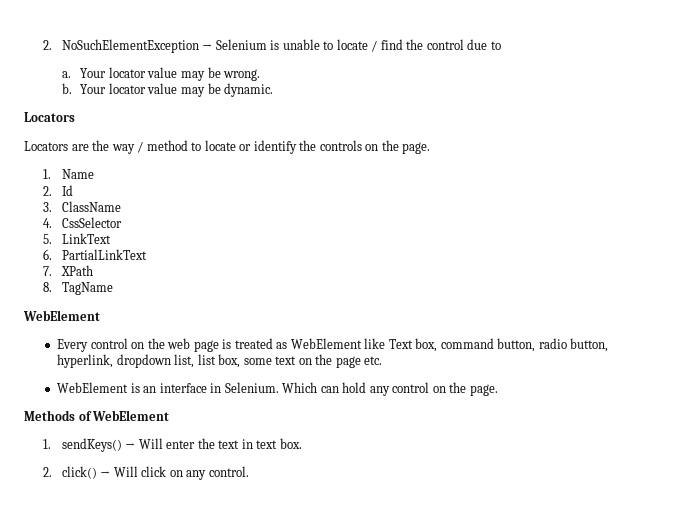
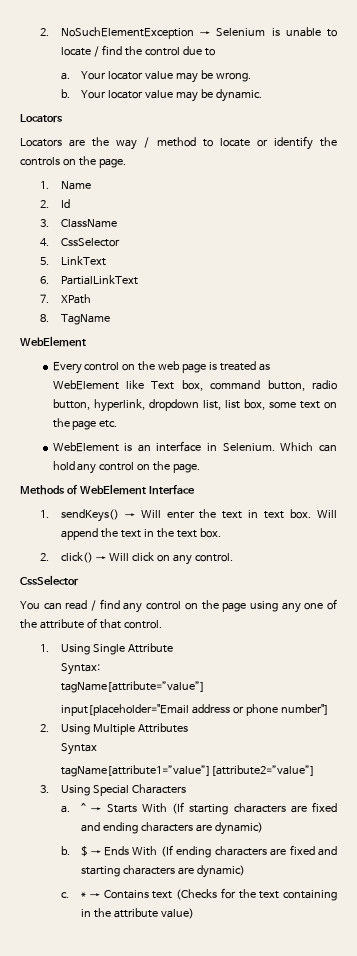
- Methods of WebElement
+ Methods of WebElement Interface
+ Will append the text in the text box.
  2. click() → Will click on any control.
+ CssSelector
+ You can read / find any control on the page using any one of the attribute of that control.
+ 1. Using Single Attribute
+ Syntax:
+ tagName[attribute=”value”]
+ input[placeholder="Email address or phone number"]
+ 2. Using Multiple Attributes
+ Syntax
+ tagName[attribute1=”value”][attribute2=”value”]
+ 3. Using Special Characters
+ a. ^ → Starts With (If starting characters are fixed and ending characters are dynamic)
+ b. $ → Ends With (If ending characters are fixed and starting characters are dynamic)
+ c. * → Contains text (Checks for the text containing in the attribute value)

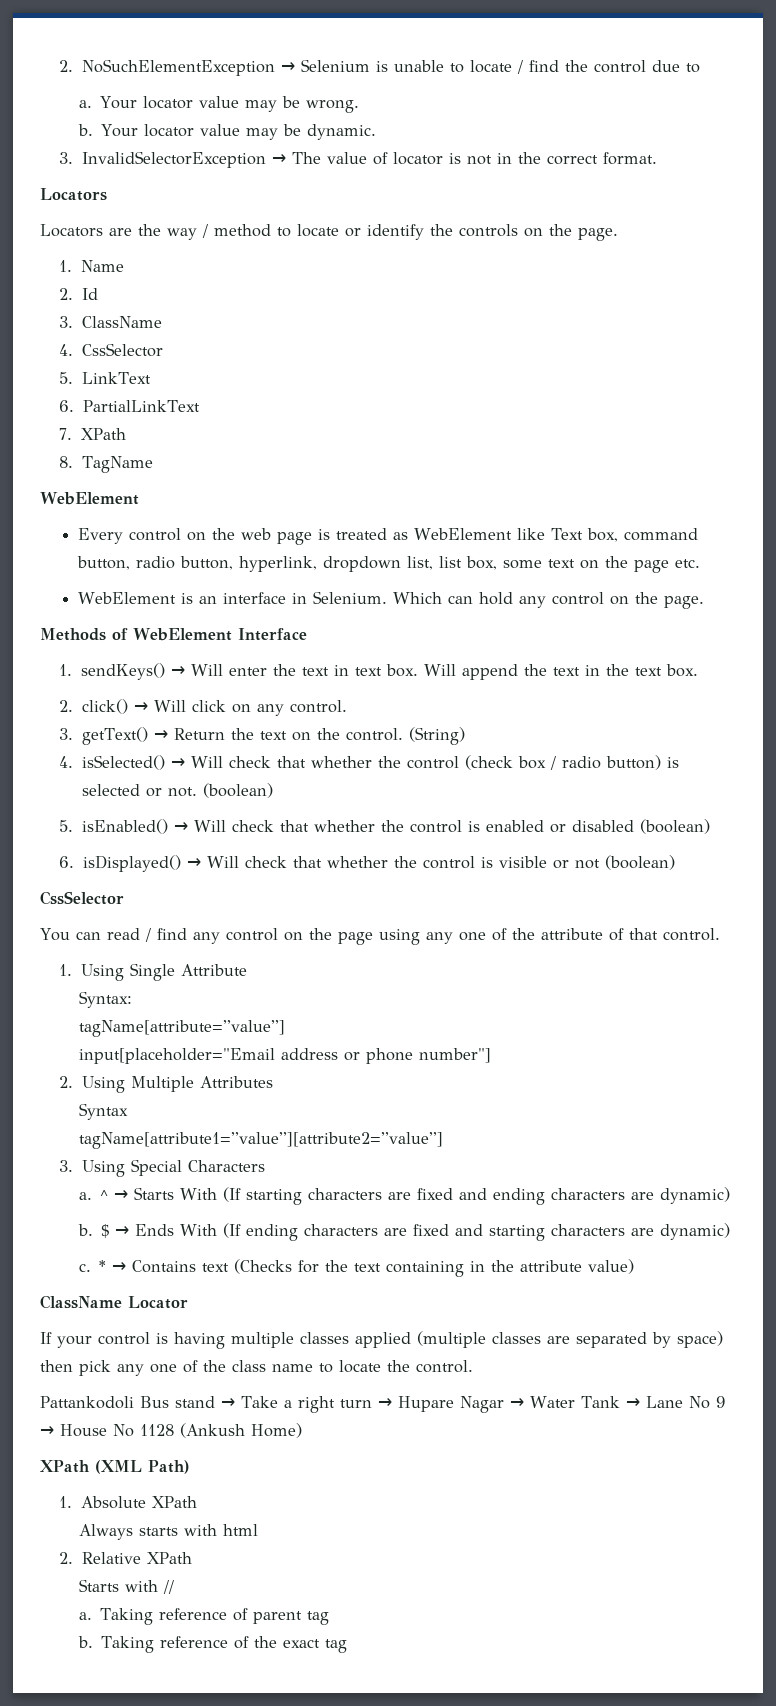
+ 3. InvalidSelectorException → The value of locator is not in the correct format.
+ 3. getText() → Return the text on the control. (String)
+ 4. isSelected() → Will check that whether the control (check box / radio button) is selected or not. (boolean)
+ 5. isEnabled() → Will check that whether the control is enabled or disabled (boolean)
+ 6. isDisplayed() → Will check that whether the control is visible or not (boolean)
+ ClassName Locator
+ If your control is having multiple classes applied (multiple classes are separated by space) then pick any one of the class name to locate the control.
+ Pattankodoli Bus stand → Take a right turn → Hupare Nagar → Water Tank → Lane No 9 → House No 1128 (Ankush Home)
+ XPath (XML Path)
+ 1. Absolute XPath
+ Always starts with html
+ 2. Relative XPath
+ Starts with //
+ a. Taking reference of parent tag
+ b. Taking reference of the exact tag

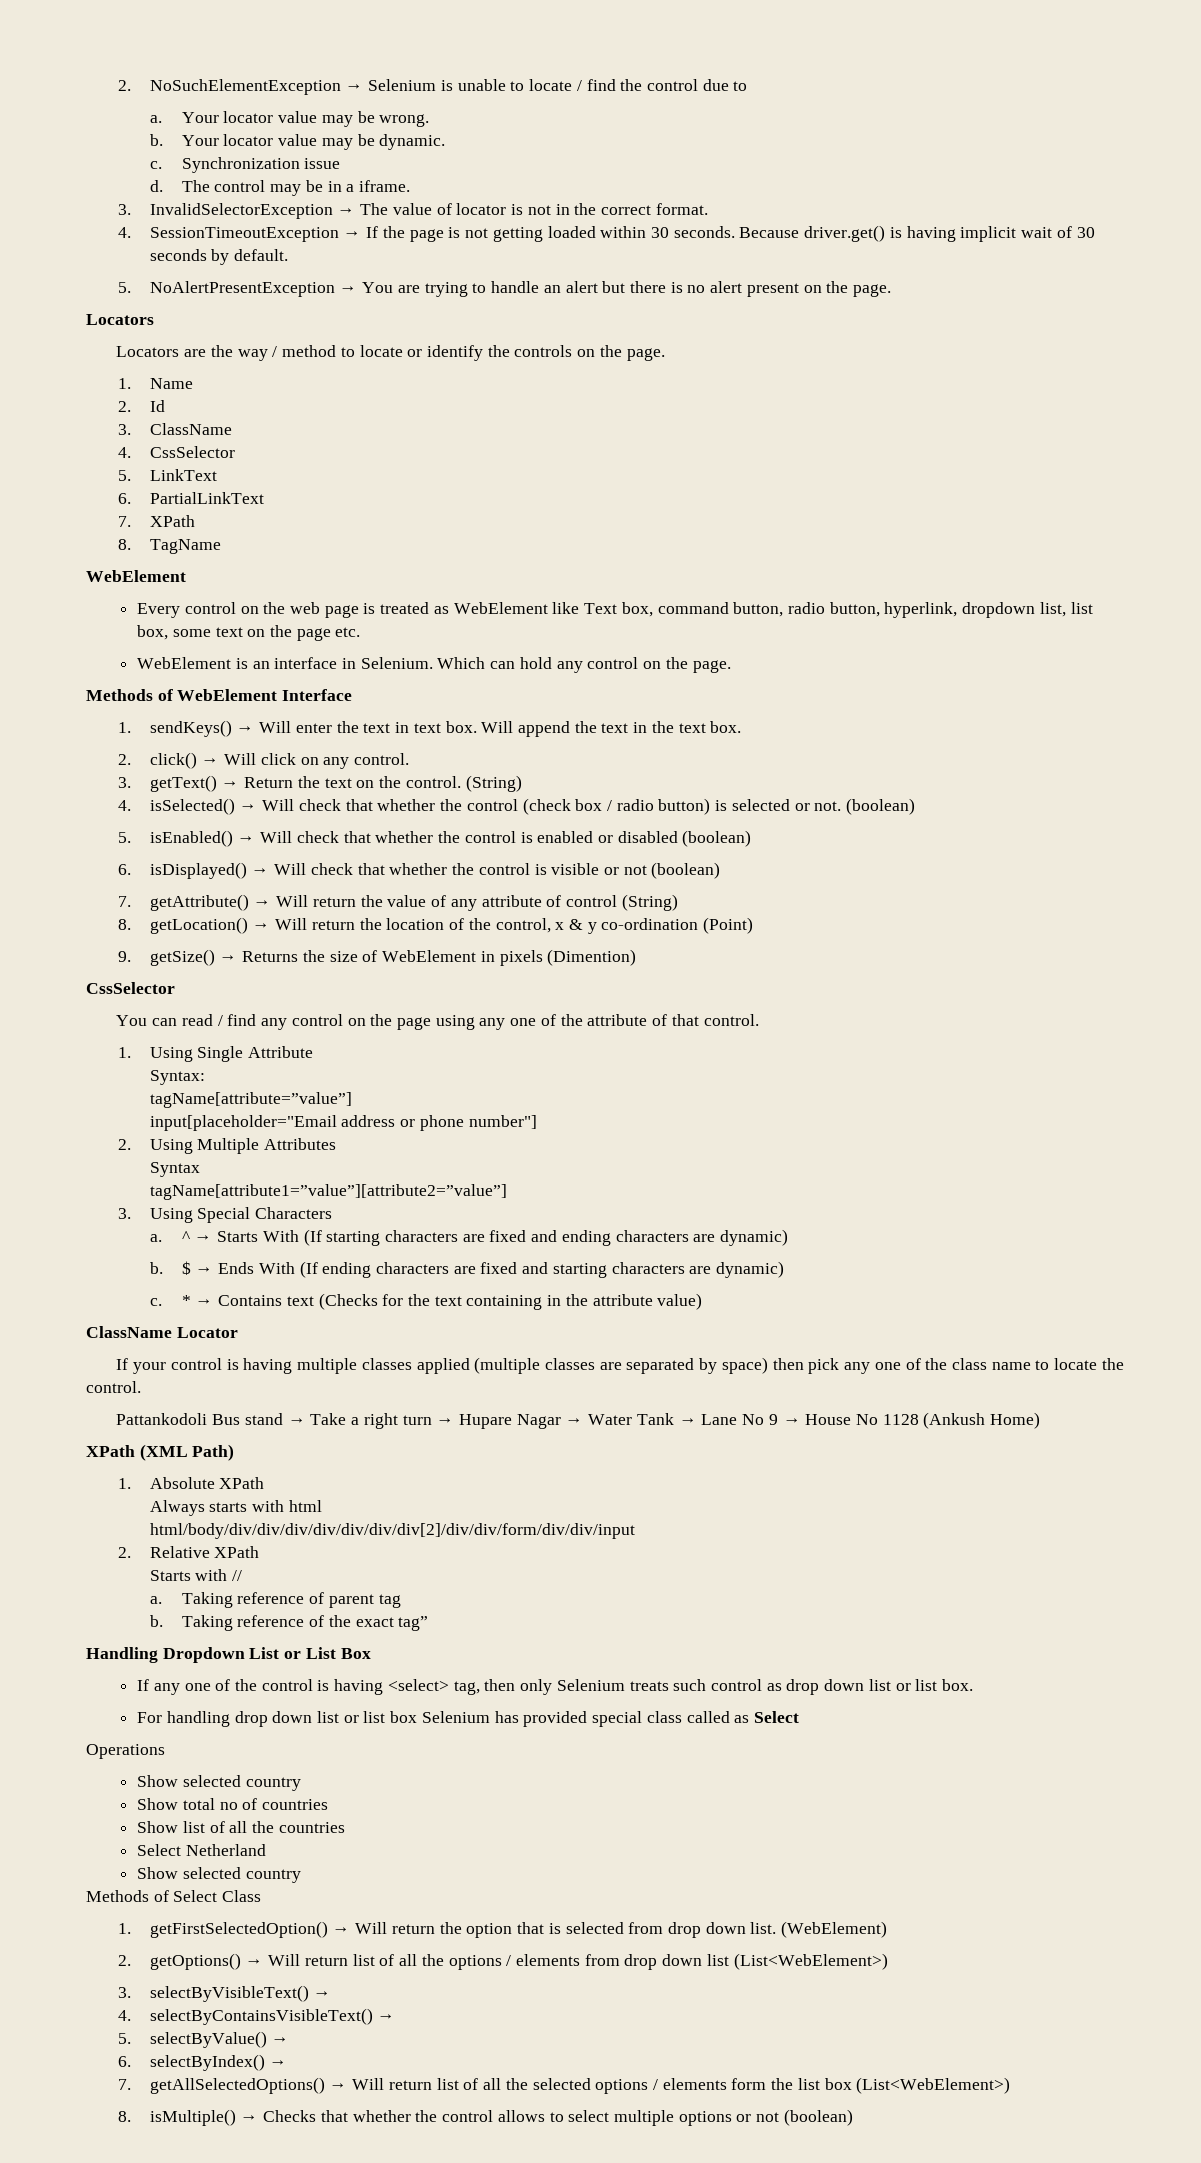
+ c. Synchronization issue
+ d. The control may be in a iframe.
+ 4. SessionTimeoutException → If the page is not getting loaded within 30 seconds. Because driver.get() is having implicit wait of 30 seconds by default.
+ 5. NoAlertPresentException → You are trying to handle an alert but there is no alert present on the page.
+ 7. getAttribute() → Will return the value of any attribute of control (String)
+ 8. getLocation() → Will return the location of the control, x & y co-ordination (Point)
+ 9. getSize() → Returns the size of WebElement in pixels (Dimention)
+ html/body/div/div/div/div/div/div/div[2]/div/div/form/div/div/input
- Taking reference of the exact tag
+ Taking reference of the exact tag”
+ Handling Dropdown List or List Box
+ If any one of the control is having <select> tag, then only Selenium treats such control as drop down list or list box.
+ For handling drop down list or list box Selenium has provided special class called as Select
+ Operations
+ Show selected country
+ Show total no of countries
+ Show list of all the countries
+ Select Netherland
+ Show selected country
+ Methods of Select Class
+ 1. getFirstSelectedOption() → Will return the option that is selected from drop down list. (WebElement)
+ 2. getOptions() → Will return list of all the options / elements from drop down list (List<WebElement>)
+ 3. selectByVisibleText() →
+ 4. selectByContainsVisibleText() →
+ 5. selectByValue() →
+ 6. selectByIndex() →
+ 7. getAllSelectedOptions() → Will return list of all the selected options / elements form the list box (List<WebElement>)
+ 8. isMultiple() → Checks that whether the control allows to select multiple options or not (boolean)

